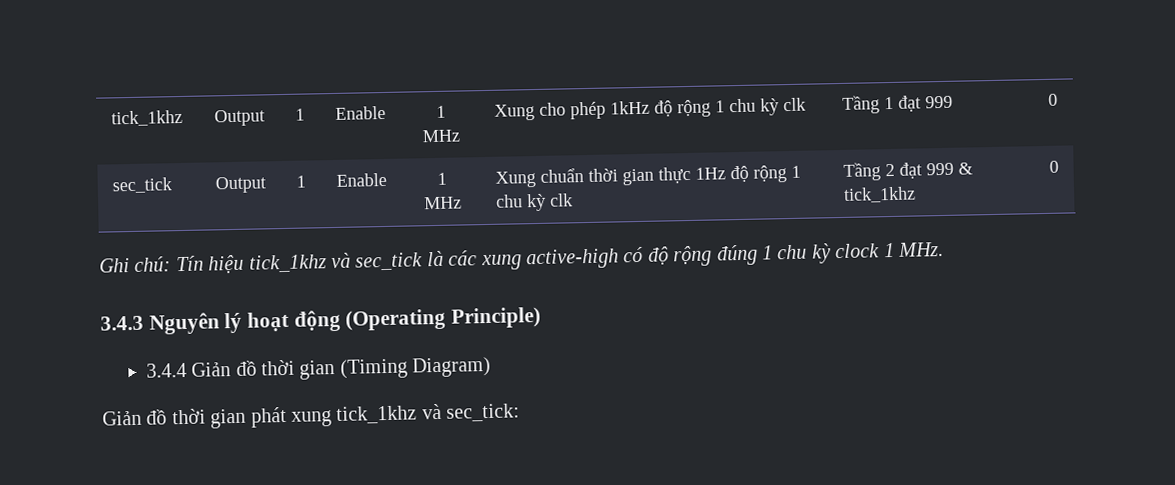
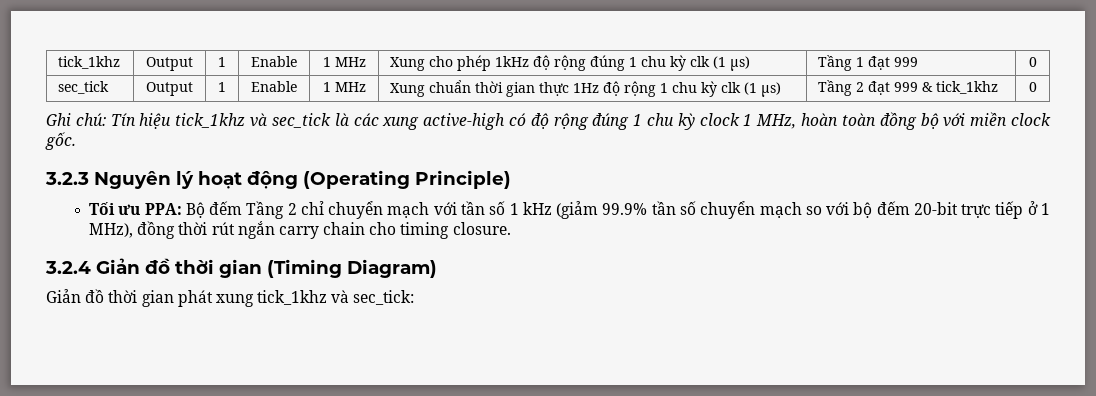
- tick_1khz | Output | 1 | Enable | 1 MHz | Xung cho phép 1kHz độ rộng 1 chu kỳ clk | Tầng 1 đạt 999 | 0
+ tick_1khz | Output | 1 | Enable | 1 MHz | Xung cho phép 1kHz độ rộng đúng 1 chu kỳ clk (1 µs) | Tầng 1 đạt 999 | 0
- sec_tick | Output | 1 | Enable | 1 MHz | Xung chuẩn thời gian thực 1Hz độ rộng 1 chu kỳ clk | Tầng 2 đạt 999 & tick_1khz | 0
+ sec_tick | Output | 1 | Enable | 1 MHz | Xung chuẩn thời gian thực 1Hz độ rộng 1 chu kỳ clk (1 µs) | Tầng 2 đạt 999 & tick_1khz | 0
- Ghi chú: Tín hiệu tick_1khz và sec_tick là các xung active-high có độ rộng đúng 1 chu kỳ clock 1 MHz.
- 3.4.3 Nguyên lý hoạt động (Operating Principle)
+ Ghi chú: Tín hiệu tick_1khz và sec_tick là các xung active-high có độ rộng đúng 1 chu kỳ clock 1 MHz, hoàn toàn đồng bộ với miền clock gốc.
+ 3.2.3 Nguyên lý hoạt động (Operating Principle)
- 3.4.4 Giản đồ thời gian (Timing Diagram)
+ Tối ưu PPA: Bộ đếm Tầng 2 chỉ chuyển mạch với tần số 1 kHz (giảm 99.9% tần số chuyển mạch so với bộ đếm 20-bit trực tiếp ở 1 MHz), đồng thời rút ngắn carry chain cho timing closure.
+ 3.2.4 Giản đồ thời gian (Timing Diagram)

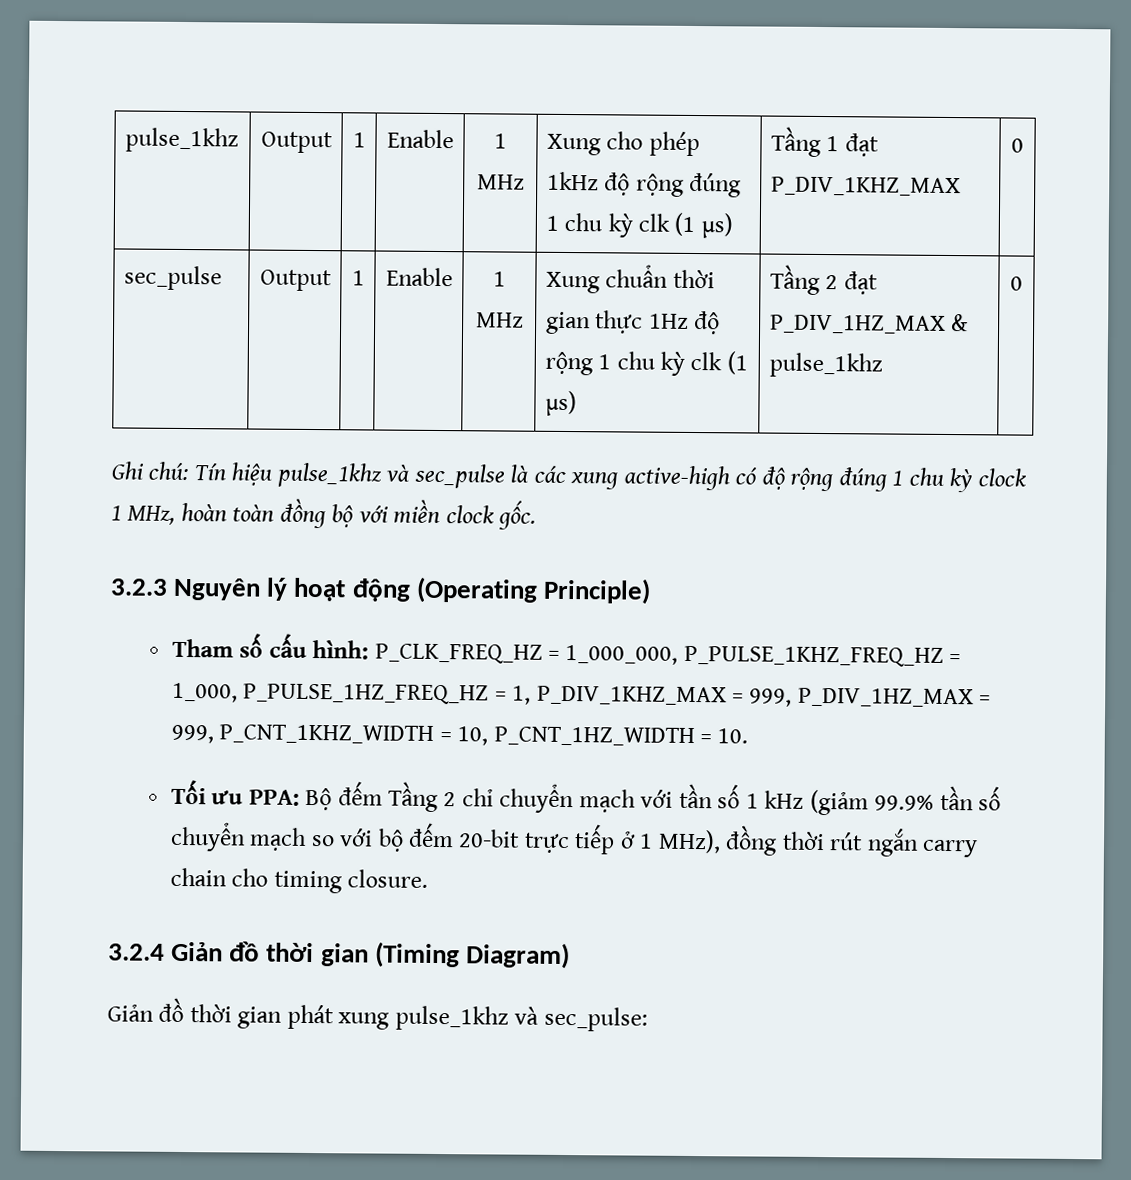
- tick_1khz | Output | 1 | Enable | 1 MHz | Xung cho phép 1kHz độ rộng đúng 1 chu kỳ clk (1 µs) | Tầng 1 đạt 999 | 0
- sec_tick | Output | 1 | Enable | 1 MHz | Xung chuẩn thời gian thực 1Hz độ rộng 1 chu kỳ clk (1 µs) | Tầng 2 đạt 999 & tick_1khz | 0
+ pulse_1khz | Output | 1 | Enable | 1 MHz | Xung cho phép 1kHz độ rộng đúng 1 chu kỳ clk (1 µs) | Tầng 1 đạt P_DIV_1KHZ_MAX | 0
+ sec_pulse | Output | 1 | Enable | 1 MHz | Xung chuẩn thời gian thực 1Hz độ rộng 1 chu kỳ clk (1 µs) | Tầng 2 đạt P_DIV_1HZ_MAX & pulse_1khz | 0
- Ghi chú: Tín hiệu tick_1khz và sec_tick là các xung active-high có độ rộng đúng 1 chu kỳ clock 1 MHz, hoàn toàn đồng bộ với miền clock gốc.
+ Ghi chú: Tín hiệu pulse_1khz và sec_pulse là các xung active-high có độ rộng đúng 1 chu kỳ clock 1 MHz, hoàn toàn đồng bộ với miền clock gốc.
+ Tham số cấu hình: P_CLK_FREQ_HZ = 1_000_000, P_PULSE_1KHZ_FREQ_HZ = 1_000, P_PULSE_1HZ_FREQ_HZ = 1, P_DIV_1KHZ_MAX = 999, P_DIV_1HZ_MAX = 999, P_CNT_1KHZ_WIDTH = 10, P_CNT_1HZ_WIDTH = 10.
- Giản đồ thời gian phát xung tick_1khz và sec_tick:
+ Giản đồ thời gian phát xung pulse_1khz và sec_pulse:

